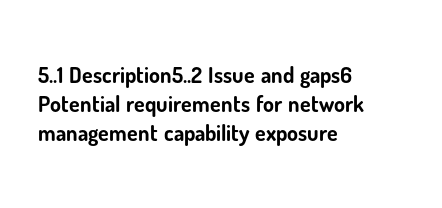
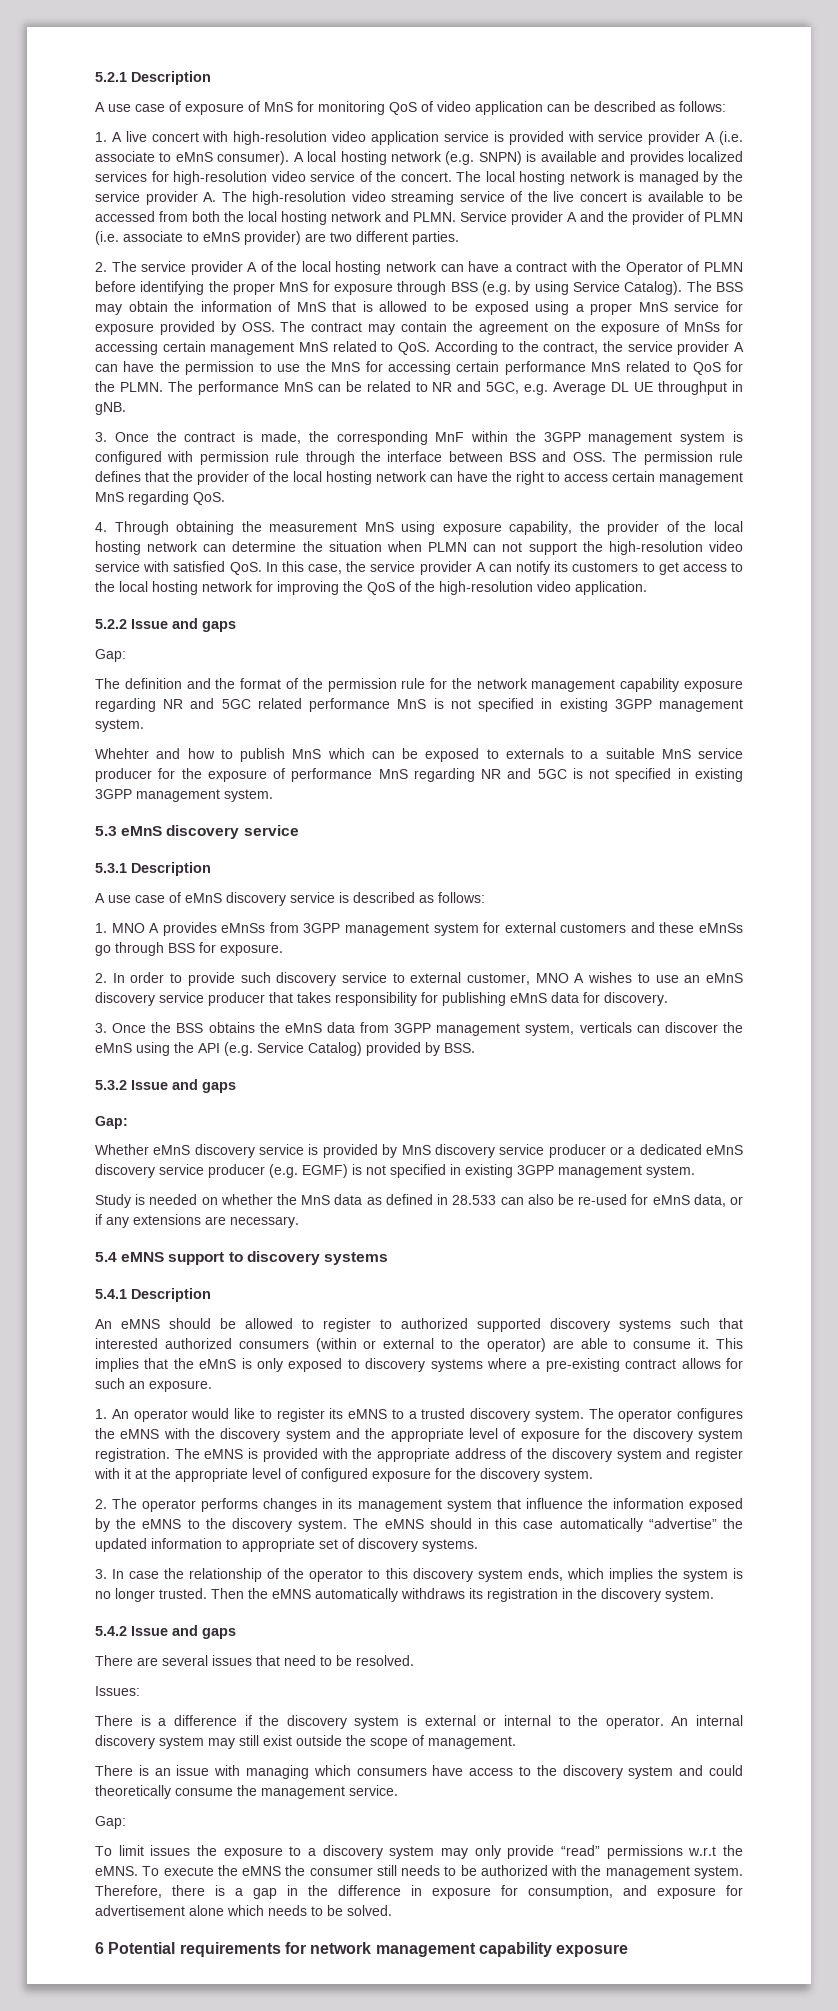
- 5..1 Description5..2 Issue and gaps6 Potential requirements for network management capability exposure
+ 5.2.1 Description
+ A use case of exposure of MnS for monitoring QoS of video application can be described as follows:
+ 1. A live concert with high-resolution video application service is provided with service provider A (i.e. associate to eMnS consumer). A local hosting network (e.g. SNPN) is available and provides localized services for high-resolution video service of the concert. The local hosting network is managed by the service provider A. The high-resolution video streaming service of the live concert is available to be accessed from both the local hosting network and PLMN. Service provider A and the provider of PLMN (i.e. associate to eMnS provider) are two different parties.
+ 2. The service provider A of the local hosting network can have a contract with the Operator of PLMN before identifying the proper MnS for exposure through BSS (e.g. by using Service Catalog). The BSS may obtain the information of MnS that is allowed to be exposed using a proper MnS service for exposure provided by OSS. The contract may contain the agreement on the exposure of MnSs for accessing certain management MnS related to QoS. According to the contract, the service provider A can have the permission to use the MnS for accessing certain performance MnS related to QoS for the PLMN. The performance MnS can be related to NR and 5GC, e.g. Average DL UE throughput in gNB.
+ 3. Once the contract is made, the corresponding MnF within the 3GPP management system is configured with permission rule through the interface between BSS and OSS. The permission rule defines that the provider of the local hosting network can have the right to access certain management MnS regarding QoS.
+ 4. Through obtaining the measurement MnS using exposure capability, the provider of the local hosting network can determine the situation when PLMN can not support the high-resolution video service with satisfied QoS. In this case, the service provider A can notify its customers to get access to the local hosting network for improving the QoS of the high-resolution video application.
+ 5.2.2 Issue and gaps
+ Gap:
+ The definition and the format of the permission rule for the network management capability exposure regarding NR and 5GC related performance MnS is not specified in existing 3GPP management system.
+ Whehter and how to publish MnS which can be exposed to externals to a suitable MnS service producer for the exposure of performance MnS regarding NR and 5GC is not specified in existing 3GPP management system.
+ 5.3 eMnS discovery service
+ 5.3.1 Description
+ A use case of eMnS discovery service is described as follows:
+ 1. MNO A provides eMnSs from 3GPP management system for external customers and these eMnSs go through BSS for exposure.
+ 2. In order to provide such discovery service to external customer, MNO A wishes to use an eMnS discovery service producer that takes responsibility for publishing eMnS data for discovery.
+ 3. Once the BSS obtains the eMnS data from 3GPP management system, verticals can discover the eMnS using the API (e.g. Service Catalog) provided by BSS.
+ 5.3.2 Issue and gaps
+ Gap:
+ Whether eMnS discovery service is provided by MnS discovery service producer or a dedicated eMnS discovery service producer (e.g. EGMF) is not specified in existing 3GPP management system.
+ Study is needed on whether the MnS data as defined in 28.533 can also be re-used for eMnS data, or if any extensions are necessary.
+ 5.4 eMNS support to discovery systems
+ 5.4.1 Description
+ An eMNS should be allowed to register to authorized supported discovery systems such that interested authorized consumers (within or external to the operator) are able to consume it. This implies that the eMnS is only exposed to discovery systems where a pre-existing contract allows for such an exposure.
+ 1. An operator would like to register its eMNS to a trusted discovery system. The operator configures the eMNS with the discovery system and the appropriate level of exposure for the discovery system registration. The eMNS is provided with the appropriate address of the discovery system and register with it at the appropriate level of configured exposure for the discovery system.
+ 2. The operator performs changes in its management system that influence the information exposed by the eMNS to the discovery system. The eMNS should in this case automatically “advertise” the updated information to appropriate set of discovery systems.
+ 3. In case the relationship of the operator to this discovery system ends, which implies the system is no longer trusted. Then the eMNS automatically withdraws its registration in the discovery system.
+ 5.4.2 Issue and gaps
+ There are several issues that need to be resolved.
+ Issues:
+ There is a difference if the discovery system is external or internal to the operator. An internal discovery system may still exist outside the scope of management.
+ There is an issue with managing which consumers have access to the discovery system and could theoretically consume the management service.
+ Gap:
+ To limit issues the exposure to a discovery system may only provide “read” permissions w.r.t the eMNS. To execute the eMNS the consumer still needs to be authorized with the management system. Therefore, there is a gap in the difference in exposure for consumption, and exposure for advertisement alone which needs to be solved.
+ 6 Potential requirements for network management capability exposure

